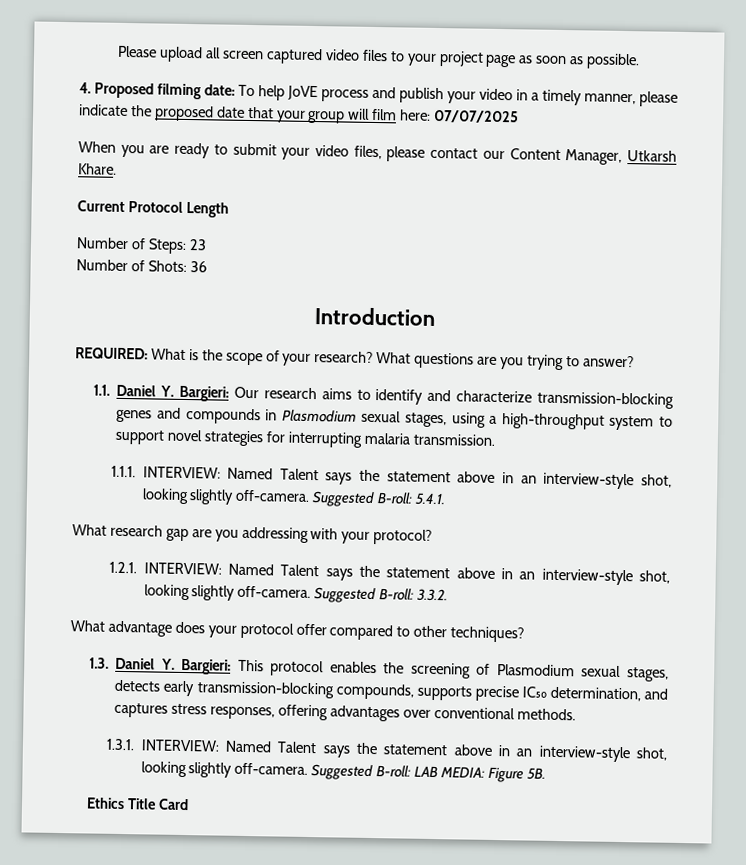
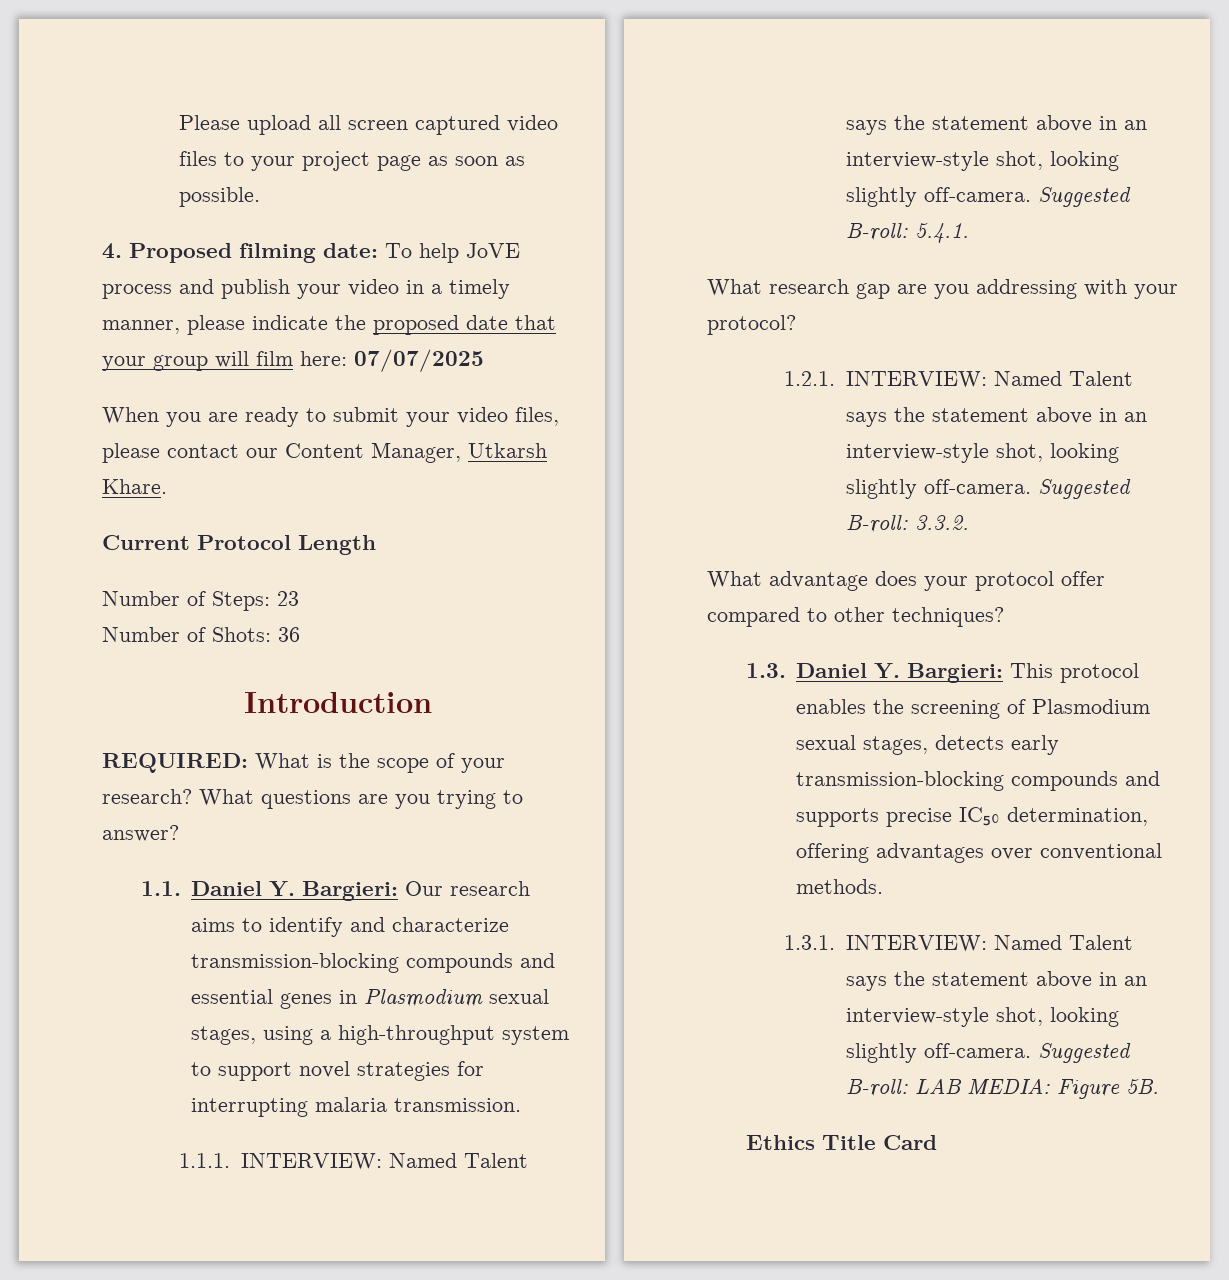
- 1.1. Daniel Y. Bargieri: Our research aims to identify and characterize transmission-blocking genes and compounds in Plasmodium sexual stages, using a high-throughput system to support novel strategies for interrupting malaria transmission.
+ 1.1. Daniel Y. Bargieri: Our research aims to identify and characterize transmission-blocking compounds and essential genes in Plasmodium sexual stages, using a high-throughput system to support novel strategies for interrupting malaria transmission.
- 1.3. Daniel Y. Bargieri: This protocol enables the screening of Plasmodium sexual stages, detects early transmission-blocking compounds, supports precise IC₅₀ determination, and captures stress responses, offering advantages over conventional methods.
+ 1.3. Daniel Y. Bargieri: This protocol enables the screening of Plasmodium sexual stages, detects early transmission-blocking compounds and supports precise IC₅₀ determination, offering advantages over conventional methods.

